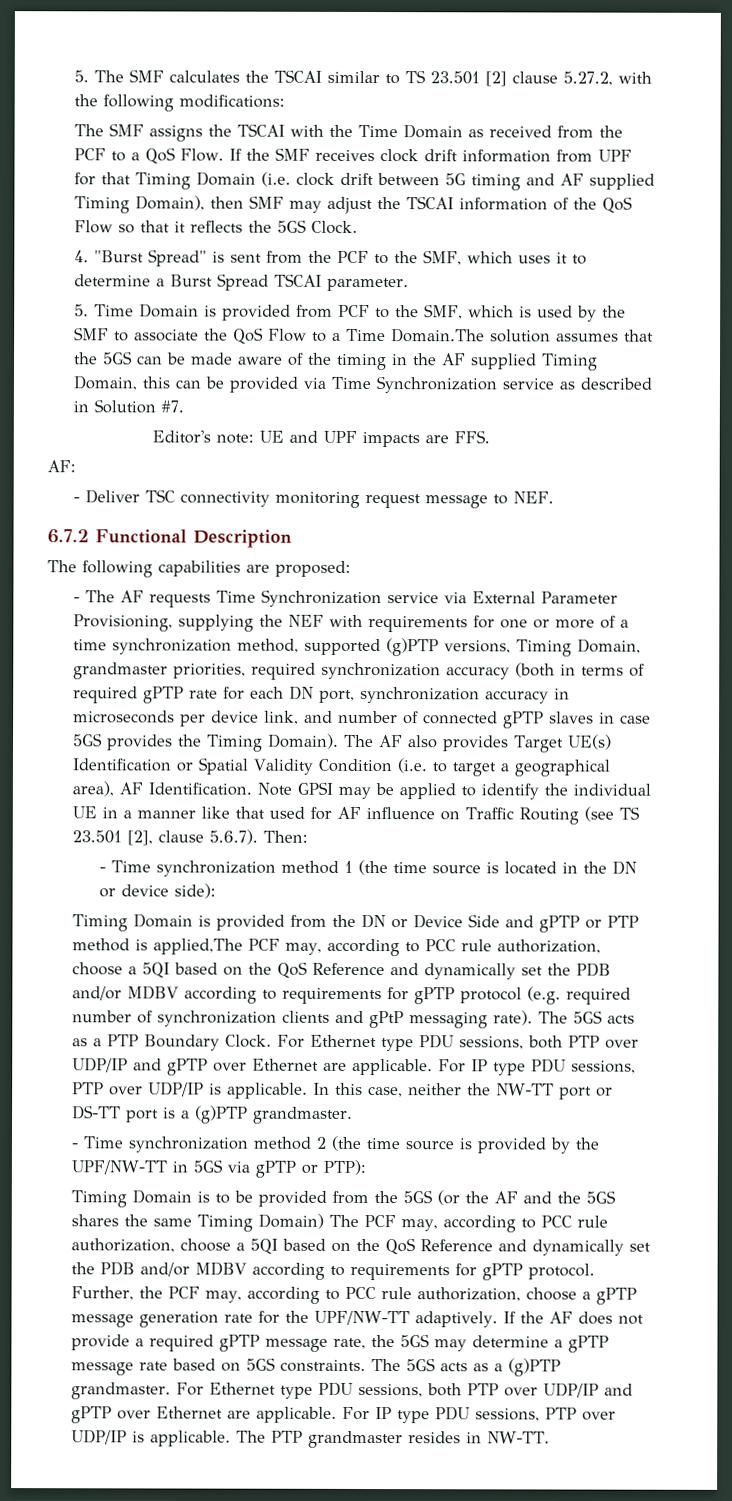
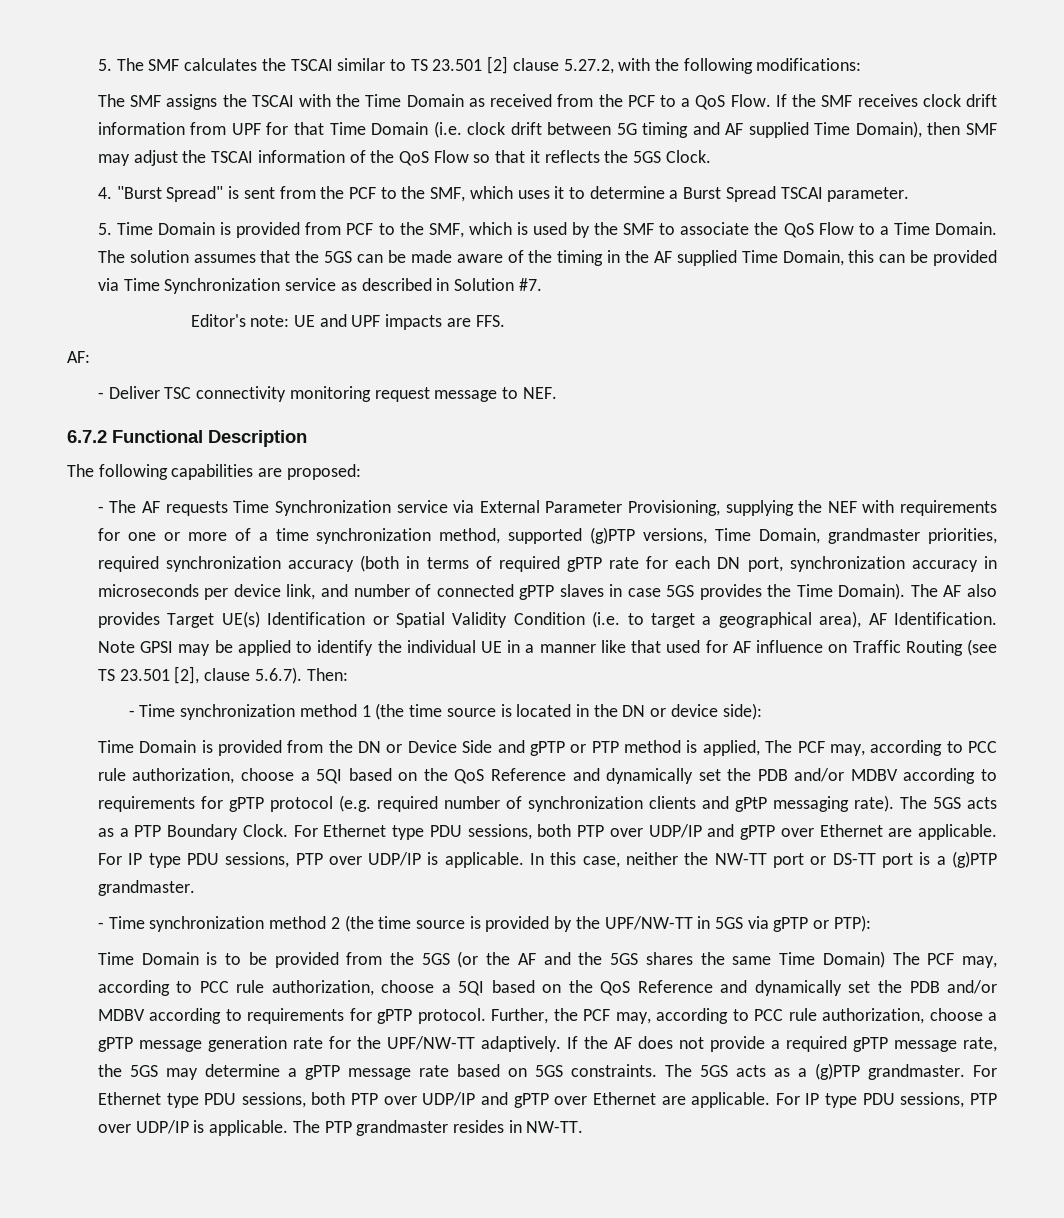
- If the SMF receives clock drift information from UPF for that Timing Domain (i.e. clock drift between 5G timing and AF supplied Timing Domain), then SMF may adjust the TSCAI information of the QoS Flow so that it reflects the 5GS Clock.
+ If the SMF receives clock drift information from UPF for that Time Domain (i.e. clock drift between 5G timing and AF supplied Time Domain), then SMF may adjust the TSCAI information of the QoS Flow so that it reflects the 5GS Clock.
- 5. Time Domain is provided from PCF to the SMF, which is used by the SMF to associate the QoS Flow to a Time Domain.The solution assumes that the 5GS can be made aware of the timing in the AF supplied Timing Domain, this can be provided via Time Synchronization service as described in Solution #7.
+ 5. Time Domain is provided from PCF to the SMF, which is used by the SMF to associate the QoS Flow to a Time Domain. The solution assumes that the 5GS can be made aware of the timing in the AF supplied Time Domain, this can be provided via Time Synchronization service as described in Solution #7.
- - The AF requests Time Synchronization service via External Parameter Provisioning, supplying the NEF with requirements for one or more of a time synchronization method, supported (g)PTP versions, Timing Domain, grandmaster priorities, required synchronization accuracy (both in terms of required gPTP rate for each DN port, synchronization accuracy in microseconds per device link, and number of connected gPTP slaves in case 5GS provides the Timing Domain).
+ - The AF requests Time Synchronization service via External Parameter Provisioning, supplying the NEF with requirements for one or more of a time synchronization method, supported (g)PTP versions, Time Domain, grandmaster priorities, required synchronization accuracy (both in terms of required gPTP rate for each DN port, synchronization accuracy in microseconds per device link, and number of connected gPTP slaves in case 5GS provides the Time Domain).
- Timing Domain is provided from the DN or Device Side and gPTP or PTP method is applied,The PCF may, according to PCC rule authorization, choose a 5QI based on the QoS Reference and dynamically set the PDB and/or MDBV according to requirements for gPTP protocol (e.g. required number of synchronization clients and gPtP messaging rate).
+ Time Domain is provided from the DN or Device Side and gPTP or PTP method is applied, The PCF may, according to PCC rule authorization, choose a 5QI based on the QoS Reference and dynamically set the PDB and/or MDBV according to requirements for gPTP protocol (e.g. required number of synchronization clients and gPtP messaging rate).
- Timing Domain is to be provided from the 5GS (or the AF and the 5GS shares the same Timing Domain) The PCF may, according to PCC rule authorization, choose a 5QI based on the QoS Reference and dynamically set the PDB and/or MDBV according to requirements for gPTP protocol.
+ Time Domain is to be provided from the 5GS (or the AF and the 5GS shares the same Time Domain) The PCF may, according to PCC rule authorization, choose a 5QI based on the QoS Reference and dynamically set the PDB and/or MDBV according to requirements for gPTP protocol.

